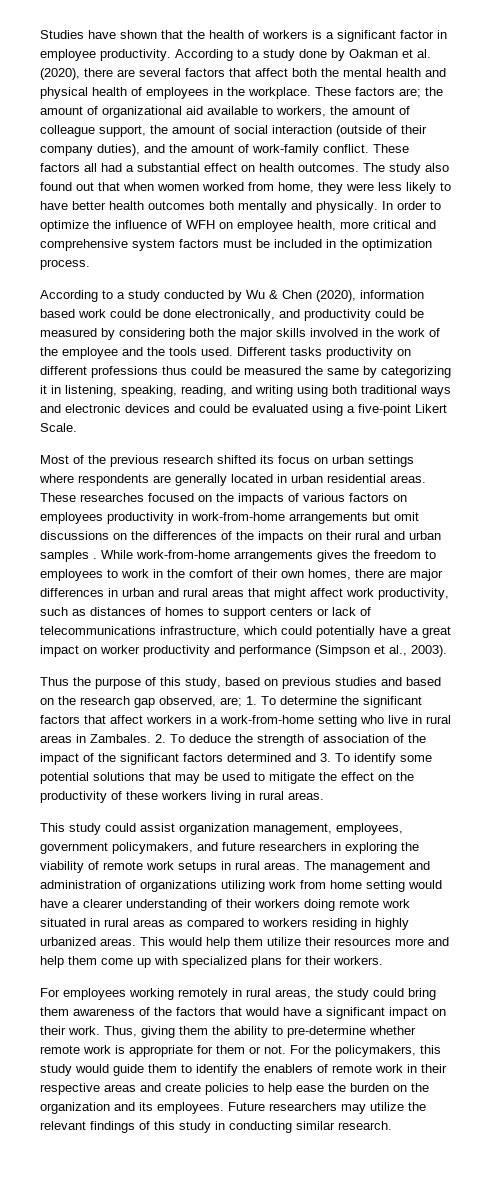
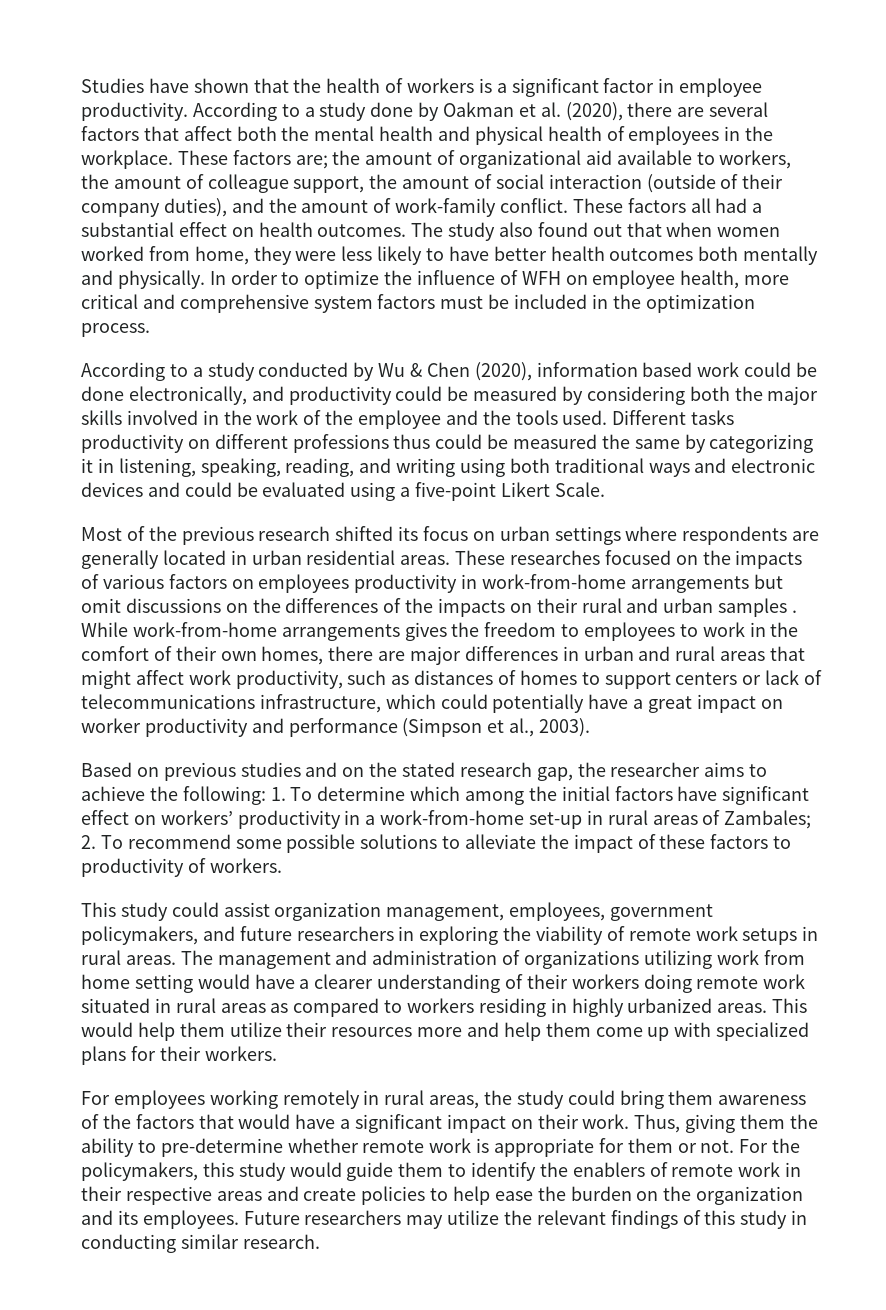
- Thus the purpose of this study, based on previous studies and based on the research gap observed, are; 1. To determine the significant factors that affect workers in a work-from-home setting who live in rural areas in Zambales. 2. To deduce the strength of association of the impact of the significant factors determined and 3. To identify some potential solutions that may be used to mitigate the effect on the productivity of these workers living in rural areas.
+ Based on previous studies and on the stated research gap, the researcher aims to achieve the following: 1. To determine which among the initial factors have significant effect on workers’ productivity in a work-from-home set-up in rural areas of Zambales; 2. To recommend some possible solutions to alleviate the impact of these factors to productivity of workers.

